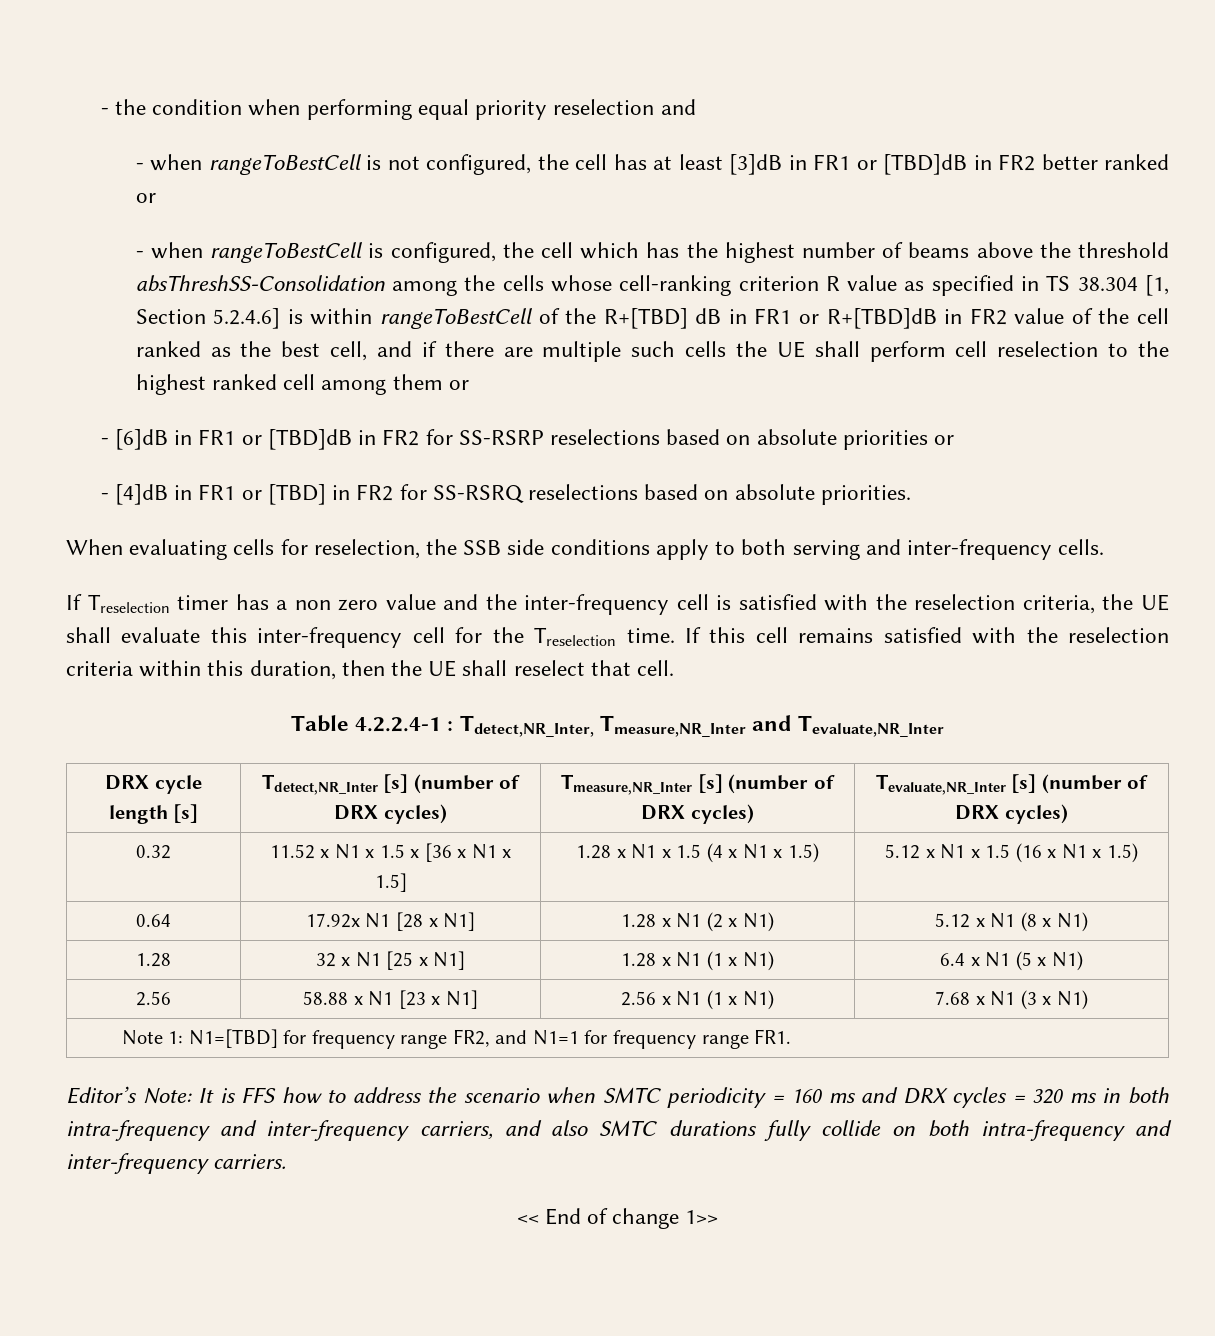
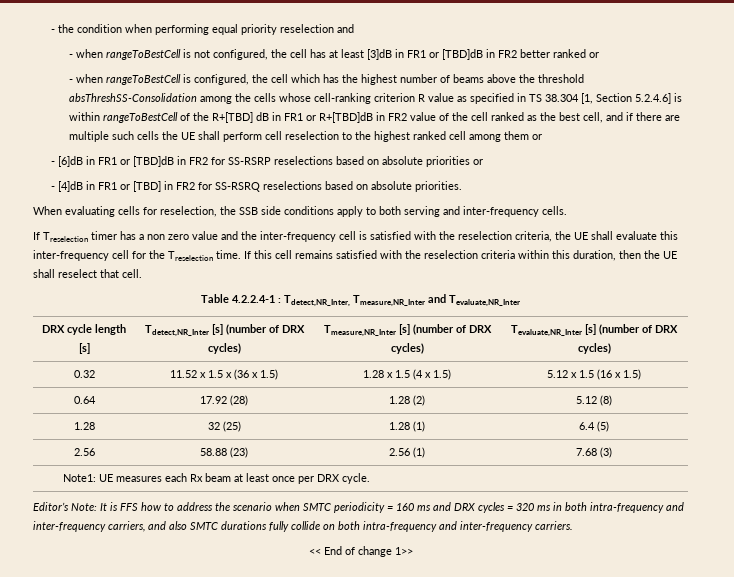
- 0.32 | 11.52 x N1 x 1.5 x [36 x N1 x 1.5] | 1.28 x N1 x 1.5 (4 x N1 x 1.5) | 5.12 x N1 x 1.5 (16 x N1 x 1.5)
+ 0.32 | 11.52 x 1.5 x (36 x 1.5) | 1.28 x 1.5 (4 x 1.5) | 5.12 x 1.5 (16 x 1.5)
- 0.64 | 17.92x N1 [28 x N1] | 1.28 x N1 (2 x N1) | 5.12 x N1 (8 x N1)
- 1.28 | 32 x N1 [25 x N1] | 1.28 x N1 (1 x N1) | 6.4 x N1 (5 x N1)
- 2.56 | 58.88 x N1 [23 x N1] | 2.56 x N1 (1 x N1) | 7.68 x N1 (3 x N1)
- Note 1: N1=[TBD] for frequency range FR2, and N1=1 for frequency range FR1.
+ 0.64 | 17.92 (28) | 1.28 (2) | 5.12 (8)
+ 1.28 | 32 (25) | 1.28 (1) | 6.4 (5)
+ 2.56 | 58.88 (23) | 2.56 (1) | 7.68 (3)
+ Note1: UE measures each Rx beam at least once per DRX cycle.

